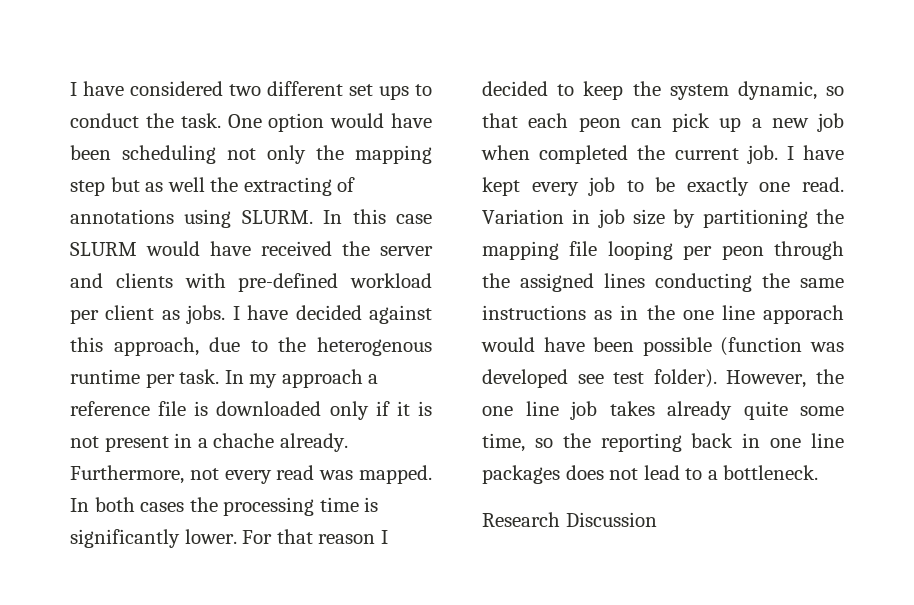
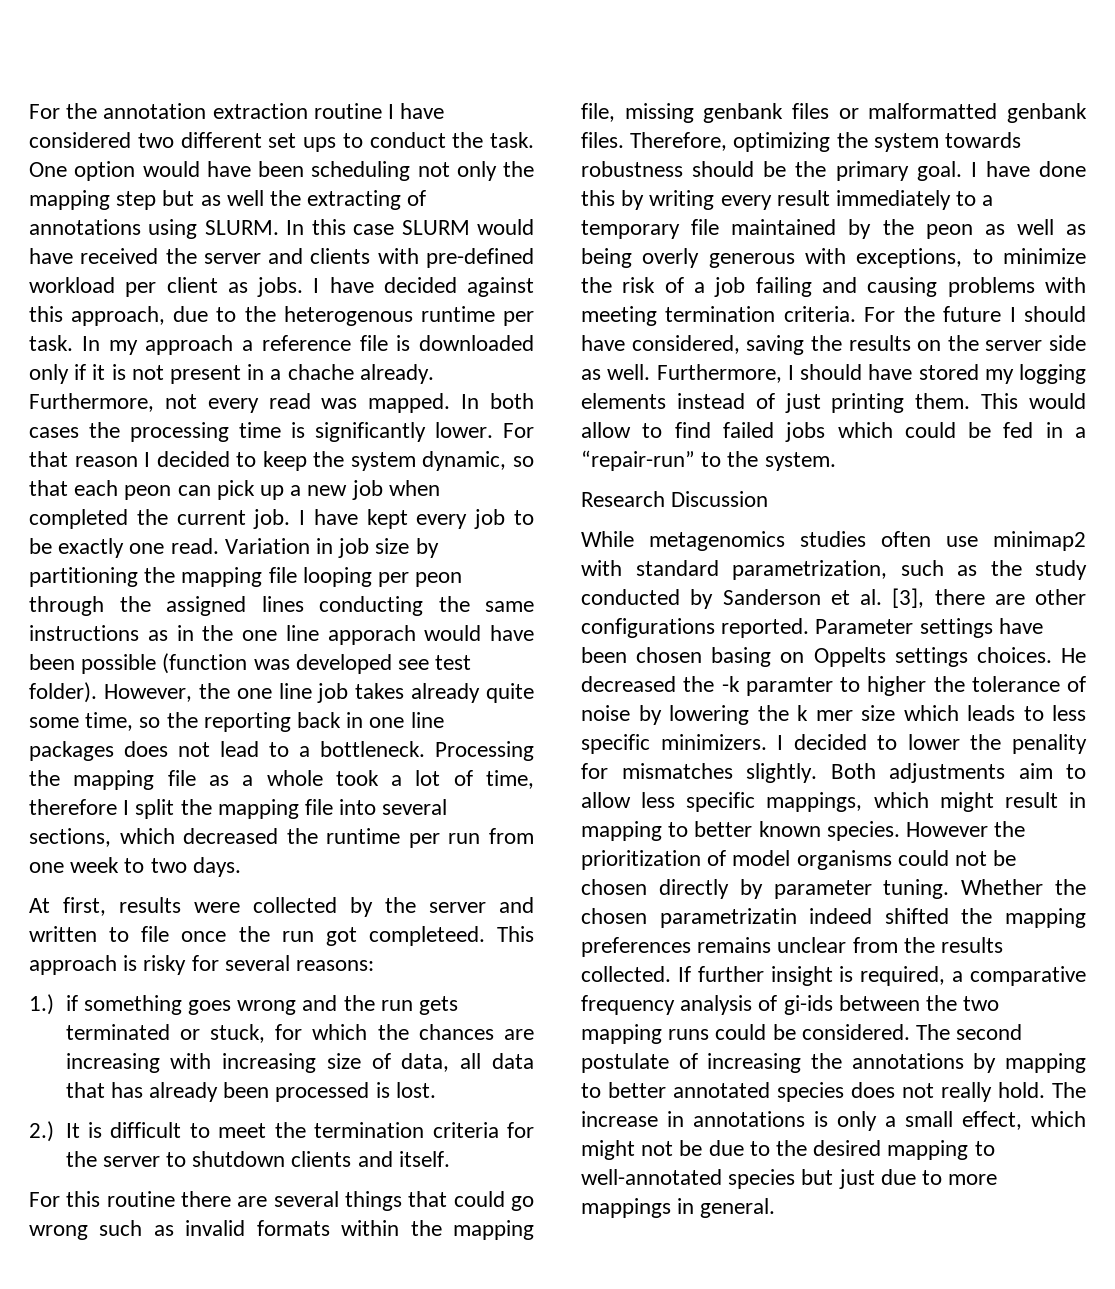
- I have considered two different set ups to conduct the task.
+ For the annotation extraction routine I have considered two different set ups to conduct the task.
- However, the one line job takes already quite some time, so the reporting back in one line packages does not lead to a bottleneck.
+ However, the one line job takes already quite some time, so the reporting back in one line packages does not lead to a bottleneck. Processing the mapping file as a whole took a lot of time, therefore I split the mapping file into several sections, which decreased the runtime per run from one week to two days.
+ At first, results were collected by the server and written to file once the run got completeed. This approach is risky for several reasons:
+ 1.) if something goes wrong and the run gets terminated or stuck, for which the chances are increasing with increasing size of data, all data that has already been processed is lost.
+ 2.) It is difficult to meet the termination criteria for the server to shutdown clients and itself.
+ For this routine there are several things that could go wrong such as invalid formats within the mapping file, missing genbank files or malformatted genbank files. Therefore, optimizing the system towards robustness should be the primary goal. I have done this by writing every result immediately to a temporary file maintained by the peon as well as being overly generous with exceptions, to minimize the risk of a job failing and causing problems with meeting termination criteria. For the future I should have considered, saving the results on the server side as well. Furthermore, I should have stored my logging elements instead of just printing them. This would allow to find failed jobs which could be fed in a “repair-run” to the system.
  Research Discussion
+ While metagenomics studies often use minimap2 with standard parametrization, such as the study conducted by Sanderson et al. [3], there are other configurations reported. Parameter settings have been chosen basing on Oppelts settings choices. He decreased the -k paramter to higher the tolerance of noise by lowering the k mer size which leads to less specific minimizers. I decided to lower the penality for mismatches slightly. Both adjustments aim to allow less specific mappings, which might result in mapping to better known species. However the prioritization of model organisms could not be chosen directly by parameter tuning. Whether the chosen parametrizatin indeed shifted the mapping preferences remains unclear from the results collected. If further insight is required, a comparative frequency analysis of gi-ids between the two mapping runs could be considered. The second postulate of increasing the annotations by mapping to better annotated species does not really hold. The increase in annotations is only a small effect, which might not be due to the desired mapping to well-annotated species but just due to more mappings in general.

